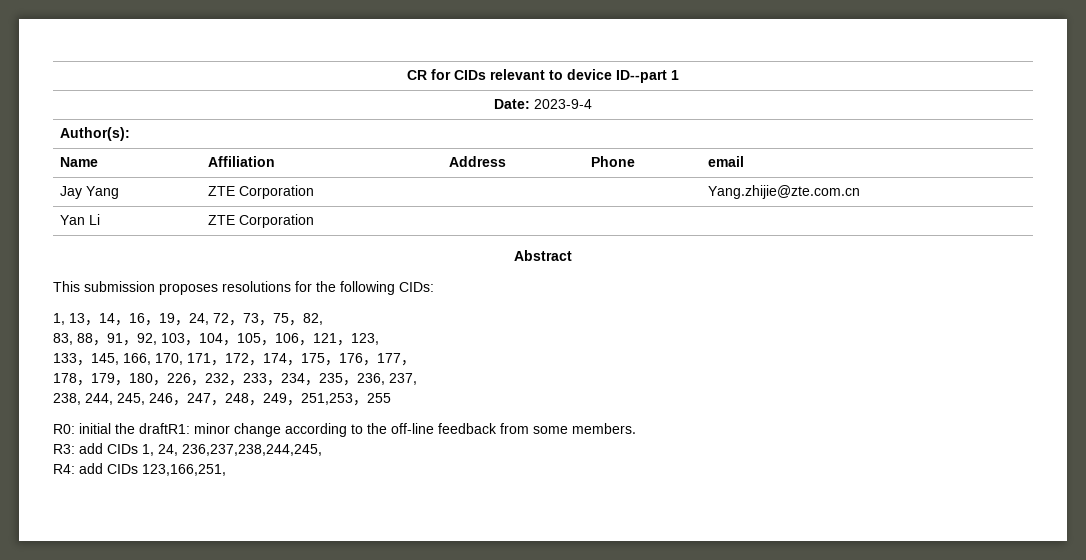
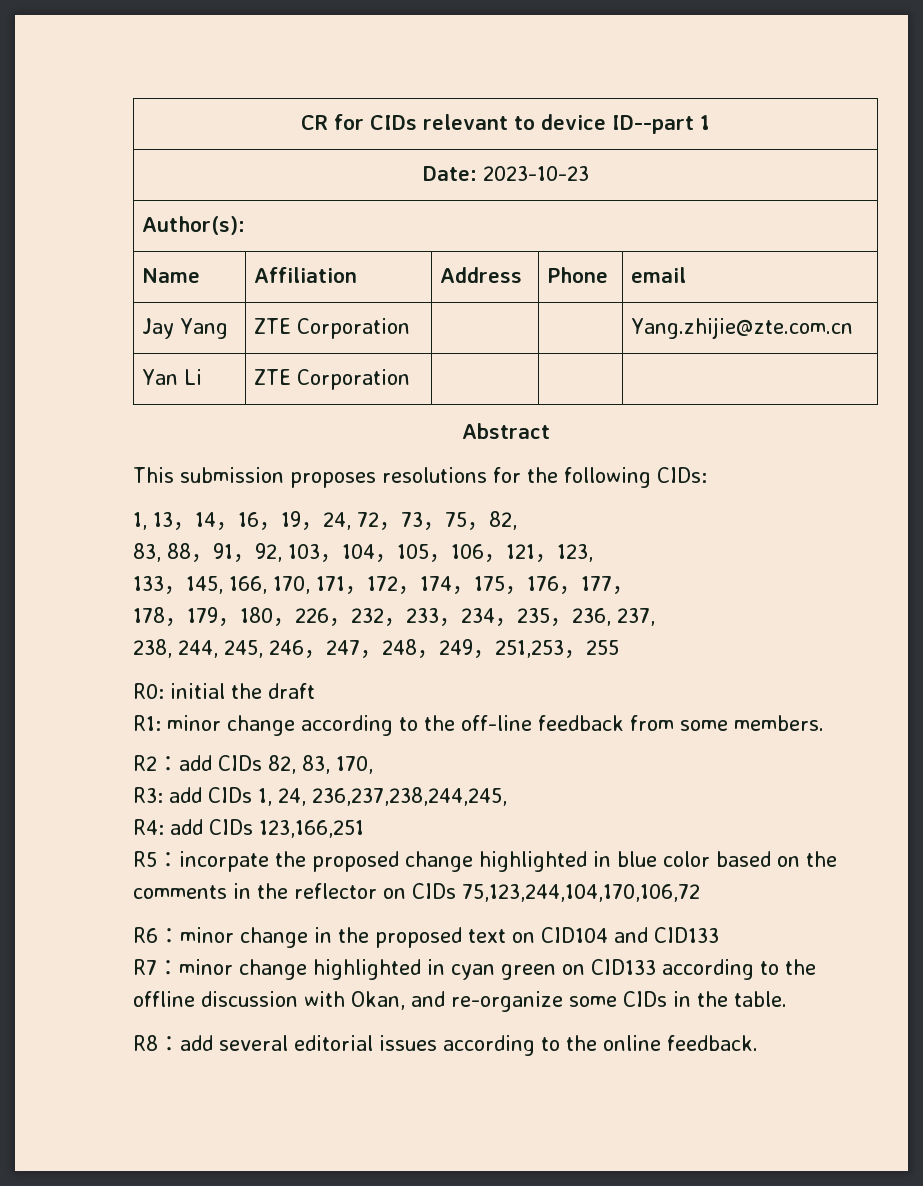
- Date: 2023-9-4
+ Date: 2023-10-23
- R0: initial the draftR1: minor change according to the off-line feedback from some members.
+ R0: initial the draft
+ R1: minor change according to the off-line feedback from some members.
+ R2：add CIDs 82, 83, 170,
- R4: add CIDs 123,166,251,
+ R4: add CIDs 123,166,251
+ R5：incorpate the proposed change highlighted in blue color based on the comments in the reflector on CIDs 75,123,244,104,170,106,72
+ R6：minor change in the proposed text on CID104 and CID133
+ R7：minor change highlighted in cyan green on CID133 according to the offline discussion with Okan, and re-organize some CIDs in the table.
+ R8：add several editorial issues according to the online feedback.

